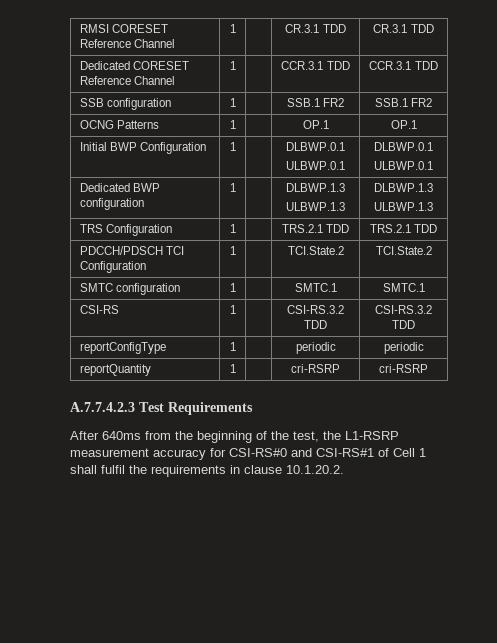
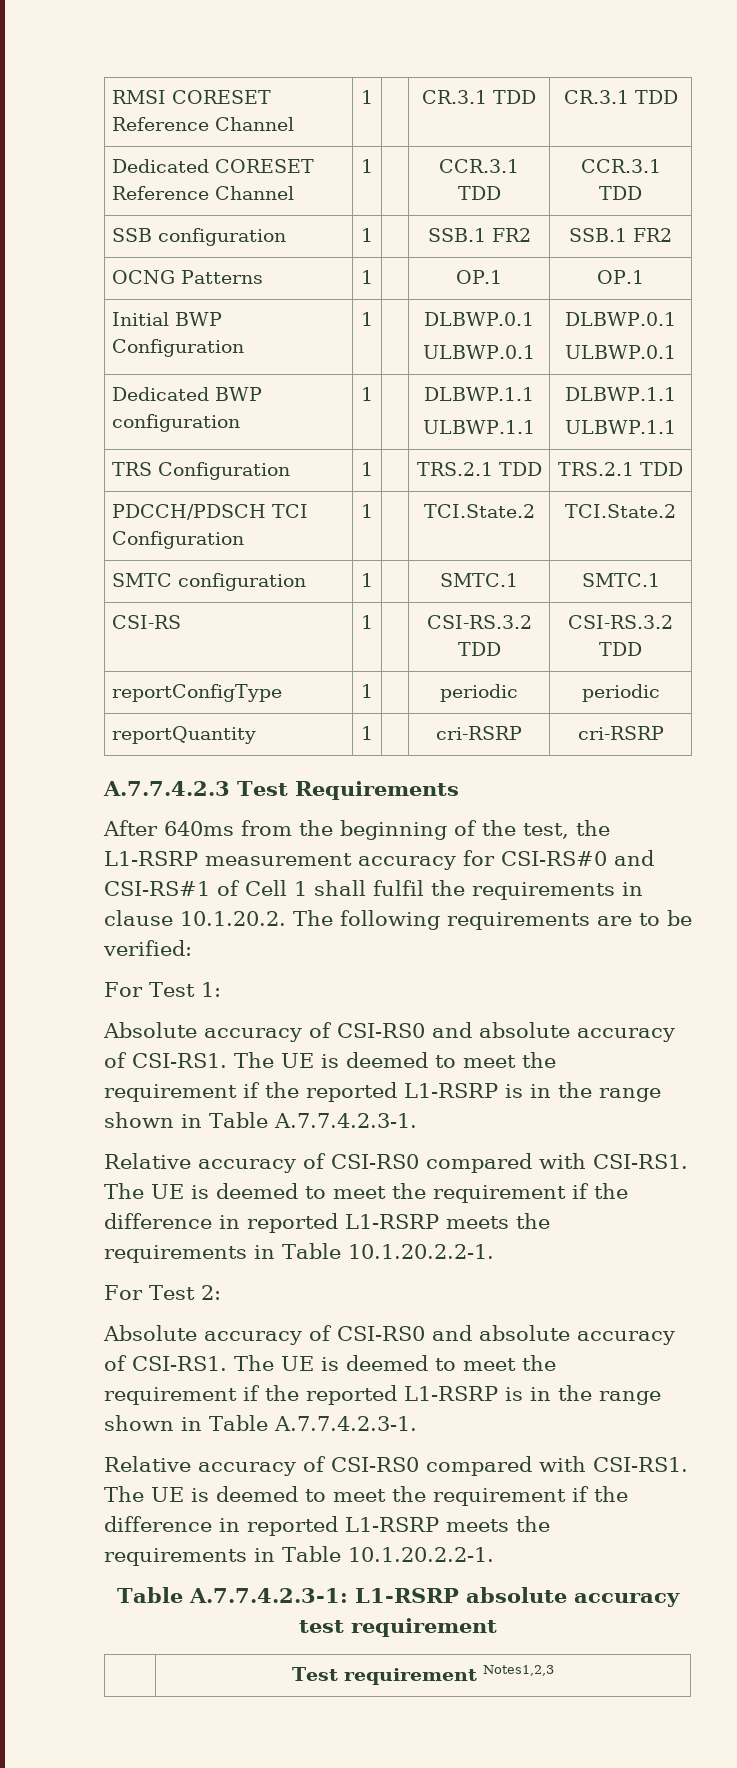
- Dedicated BWP configuration | 1 | | DLBWP.1.3
- ULBWP.1.3 | DLBWP.1.3
- ULBWP.1.3
+ Dedicated BWP configuration | 1 | | DLBWP.1.1
+ ULBWP.1.1 | DLBWP.1.1
+ ULBWP.1.1
- After 640ms from the beginning of the test, the L1-RSRP measurement accuracy for CSI-RS#0 and CSI-RS#1 of Cell 1 shall fulfil the requirements in clause 10.1.20.2.
+ After 640ms from the beginning of the test, the L1-RSRP measurement accuracy for CSI-RS#0 and CSI-RS#1 of Cell 1 shall fulfil the requirements in clause 10.1.20.2. The following requirements are to be verified:
+ For Test 1:
+ Absolute accuracy of CSI-RS0 and absolute accuracy of CSI-RS1. The UE is deemed to meet the requirement if the reported L1-RSRP is in the range shown in Table A.7.7.4.2.3-1.
+ Relative accuracy of CSI-RS0 compared with CSI-RS1. The UE is deemed to meet the requirement if the difference in reported L1-RSRP meets the requirements in Table 10.1.20.2.2-1.
+ For Test 2:
+ Absolute accuracy of CSI-RS0 and absolute accuracy of CSI-RS1. The UE is deemed to meet the requirement if the reported L1-RSRP is in the range shown in Table A.7.7.4.2.3-1.
+ Relative accuracy of CSI-RS0 compared with CSI-RS1. The UE is deemed to meet the requirement if the difference in reported L1-RSRP meets the requirements in Table 10.1.20.2.2-1.
+ Table A.7.7.4.2.3-1: L1-RSRP absolute accuracy test requirement
+ | Test requirement Notes1,2,3

